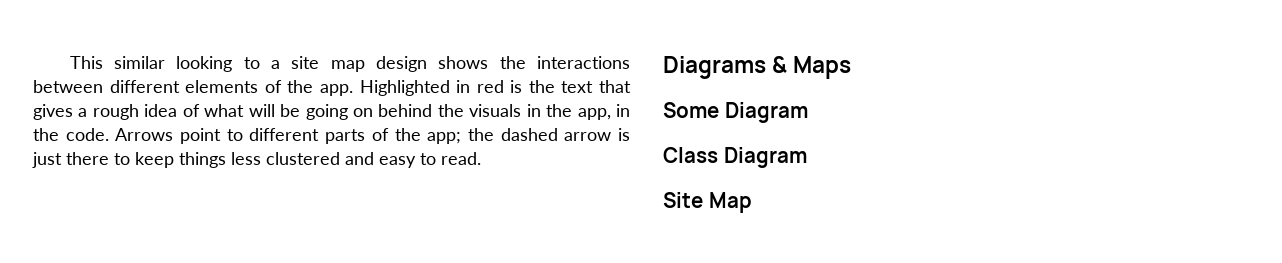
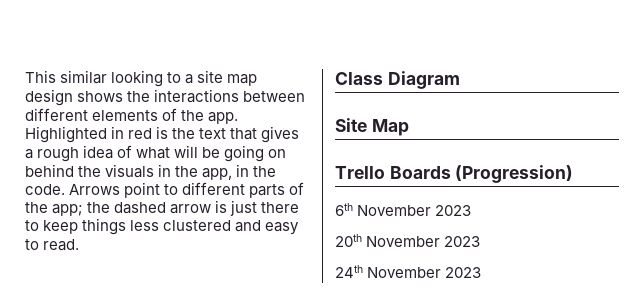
- Diagrams & Maps
- Some Diagram
+ Trello Boards (Progression)
+ 6th November 2023
+ 20th November 2023
+ 24th November 2023

